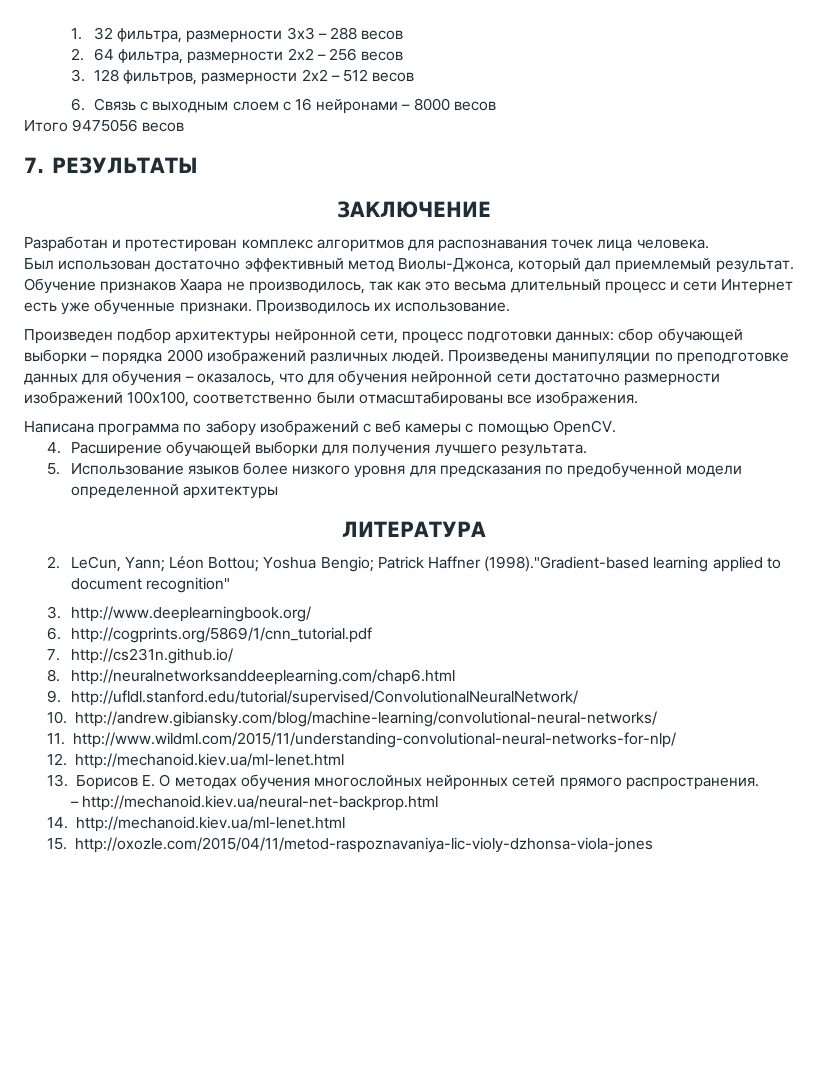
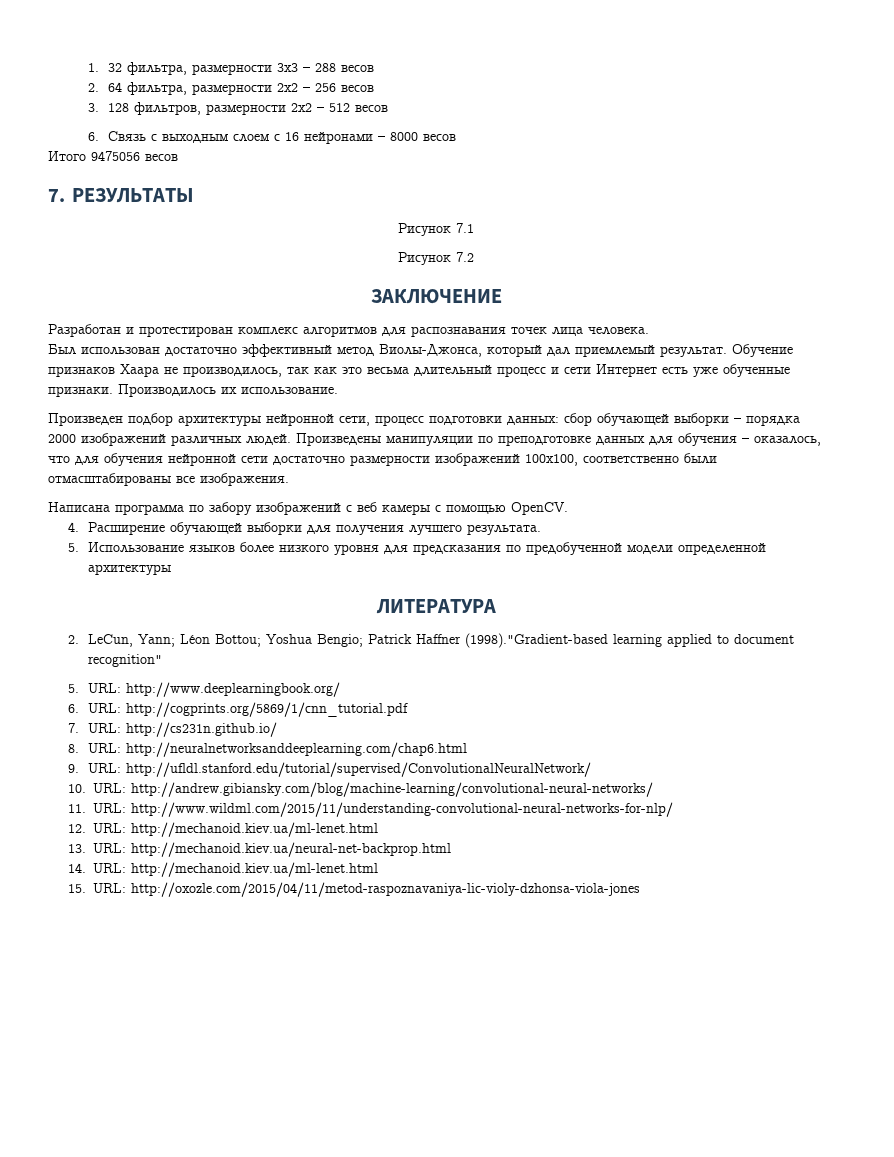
+ Рисунок 7.1
+ Рисунок 7.2
- 3. http://www.deeplearningbook.org/
+ 5. URL: http://www.deeplearningbook.org/
- 6. http://cogprints.org/5869/1/cnn_tutorial.pdf
+ 6. URL: http://cogprints.org/5869/1/cnn_tutorial.pdf
- 7. http://cs231n.github.io/
+ 7. URL: http://cs231n.github.io/
- 8. http://neuralnetworksanddeeplearning.com/chap6.html
+ 8. URL: http://neuralnetworksanddeeplearning.com/chap6.html
- 9. http://ufldl.stanford.edu/tutorial/supervised/ConvolutionalNeuralNetwork/
+ 9. URL: http://ufldl.stanford.edu/tutorial/supervised/ConvolutionalNeuralNetwork/
- 10. http://andrew.gibiansky.com/blog/machine-learning/convolutional-neural-networks/
+ 10. URL: http://andrew.gibiansky.com/blog/machine-learning/convolutional-neural-networks/
- 11. http://www.wildml.com/2015/11/understanding-convolutional-neural-networks-for-nlp/
+ 11. URL: http://www.wildml.com/2015/11/understanding-convolutional-neural-networks-for-nlp/
- 12. http://mechanoid.kiev.ua/ml-lenet.html
+ 12. URL: http://mechanoid.kiev.ua/ml-lenet.html
- 13. Борисов Е. О методах обучения многослойных нейронных сетей прямого распространения.
- – http://mechanoid.kiev.ua/neural-net-backprop.html
+ 13. URL: http://mechanoid.kiev.ua/neural-net-backprop.html
- 14. http://mechanoid.kiev.ua/ml-lenet.html
+ 14. URL: http://mechanoid.kiev.ua/ml-lenet.html
- 15. http://oxozle.com/2015/04/11/metod-raspoznavaniya-lic-violy-dzhonsa-viola-jones
+ 15. URL: http://oxozle.com/2015/04/11/metod-raspoznavaniya-lic-violy-dzhonsa-viola-jones

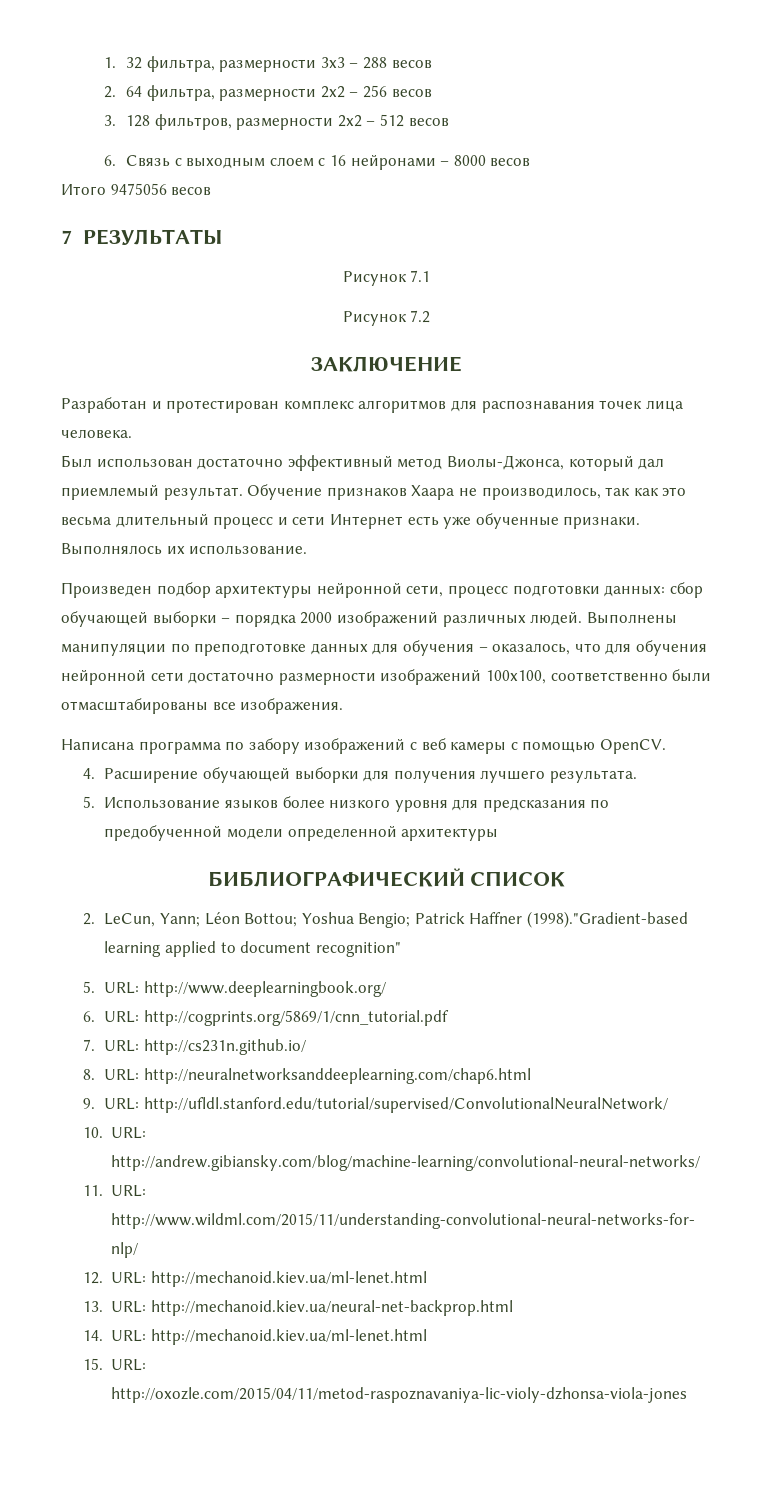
- 7. РЕЗУЛЬТАТЫ
+ 7 РЕЗУЛЬТАТЫ
- Производилось их использование.
+ Выполнялось их использование.
- Произведены манипуляции по преподготовке данных для обучения – оказалось, что для обучения нейронной сети достаточно размерности изображений 100х100, соответственно были отмасштабированы все изображения.
+ Выполнены манипуляции по преподготовке данных для обучения – оказалось, что для обучения нейронной сети достаточно размерности изображений 100х100, соответственно были отмасштабированы все изображения.
- ЛИТЕРАТУРА
+ БИБЛИОГРАФИЧЕСКИЙ СПИСОК

